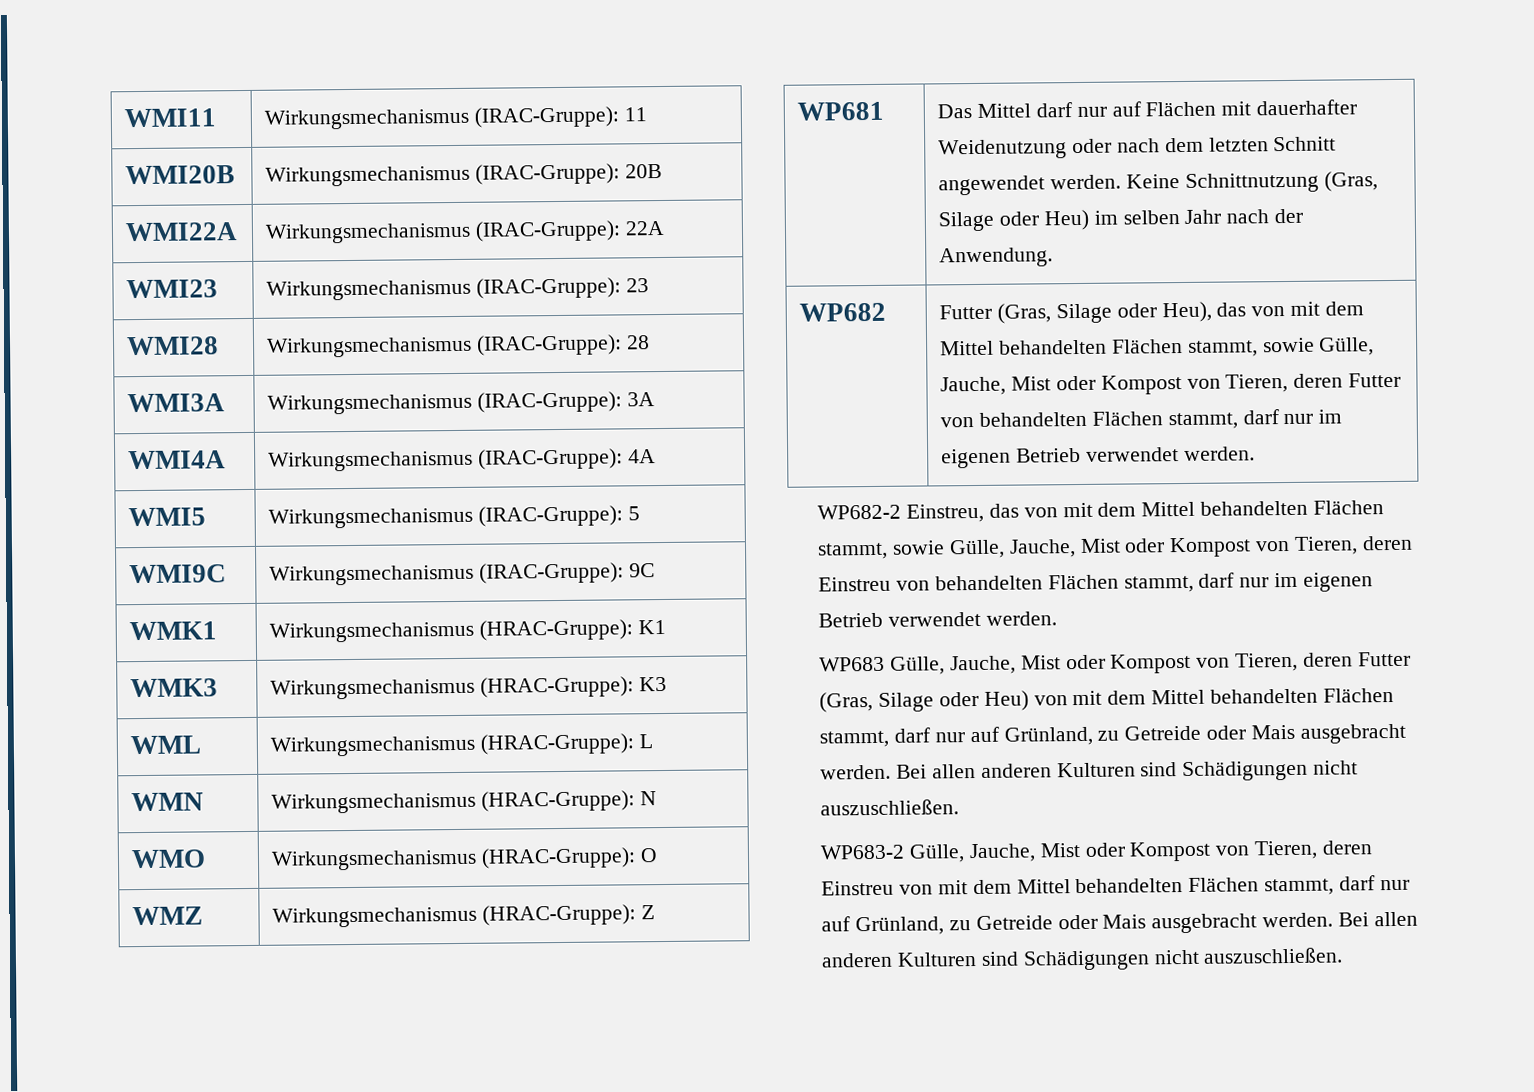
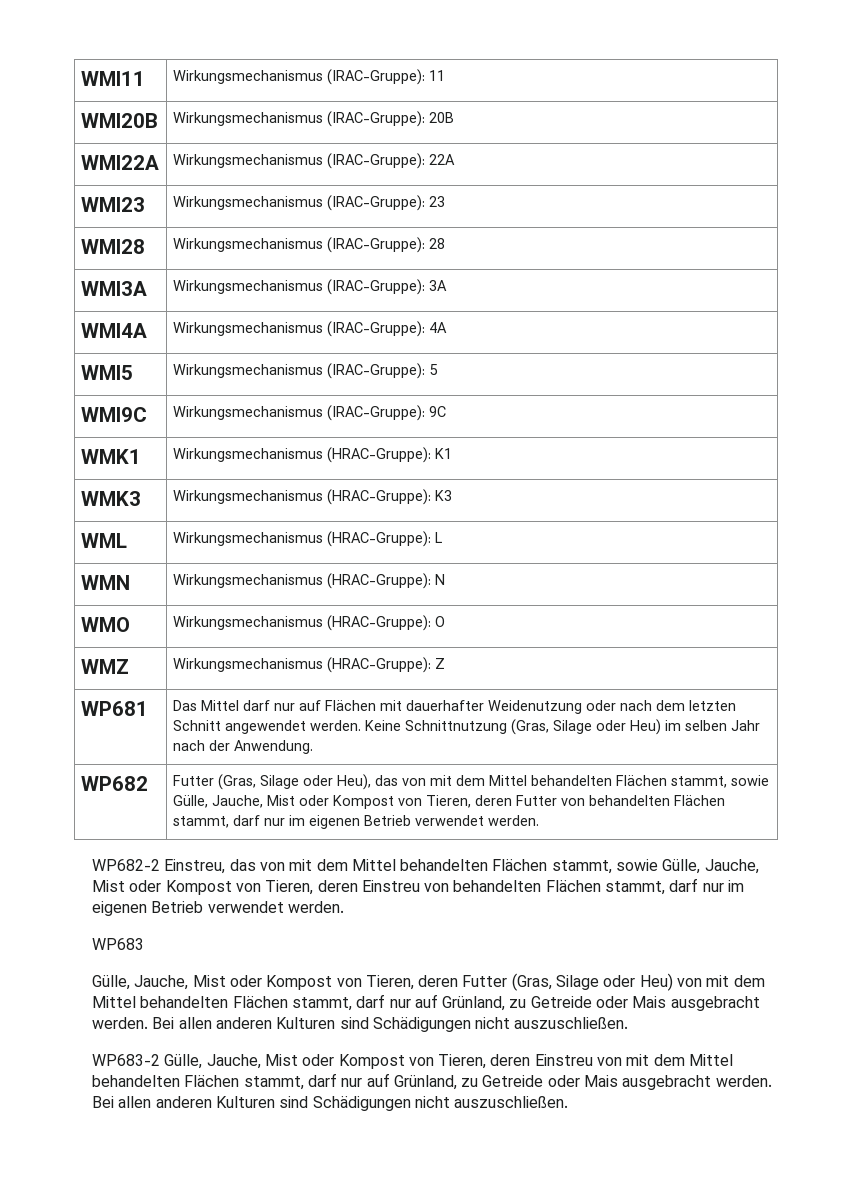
- WP683 Gülle, Jauche, Mist oder Kompost von Tieren, deren Futter (Gras, Silage oder Heu) von mit dem Mittel behandelten Flächen stammt, darf nur auf Grünland, zu Getreide oder Mais ausgebracht werden.
+ WP683
+ Gülle, Jauche, Mist oder Kompost von Tieren, deren Futter (Gras, Silage oder Heu) von mit dem Mittel behandelten Flächen stammt, darf nur auf Grünland, zu Getreide oder Mais ausgebracht werden.

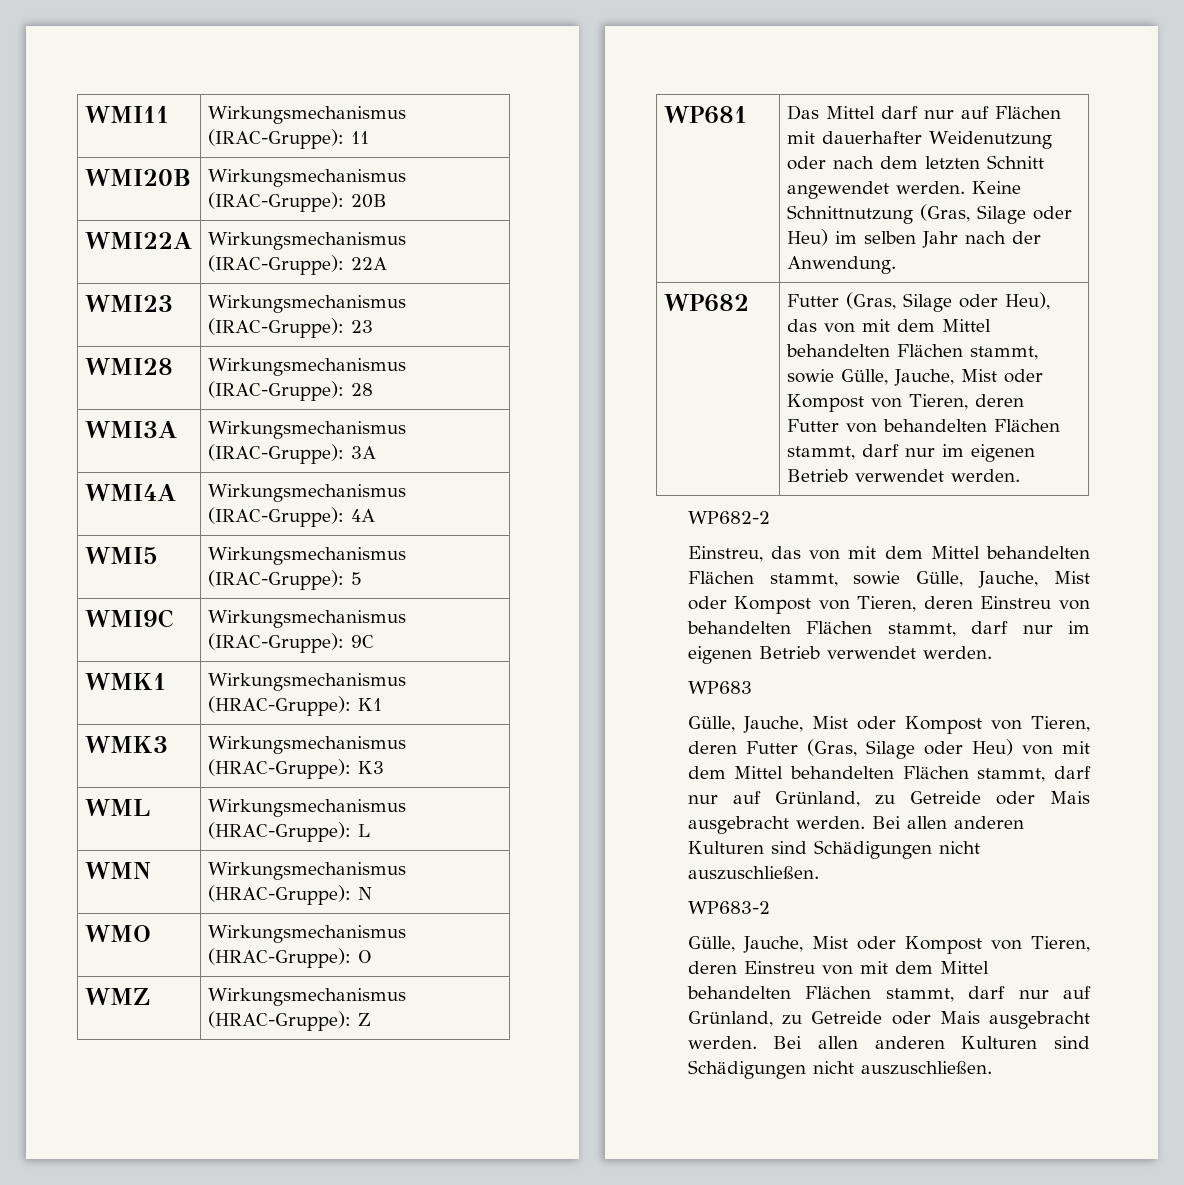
- WP682-2 Einstreu, das von mit dem Mittel behandelten Flächen stammt, sowie Gülle, Jauche, Mist oder Kompost von Tieren, deren Einstreu von behandelten Flächen stammt, darf nur im eigenen Betrieb verwendet werden.
+ WP682-2
+ Einstreu, das von mit dem Mittel behandelten Flächen stammt, sowie Gülle, Jauche, Mist oder Kompost von Tieren, deren Einstreu von behandelten Flächen stammt, darf nur im eigenen Betrieb verwendet werden.
- WP683-2 Gülle, Jauche, Mist oder Kompost von Tieren, deren Einstreu von mit dem Mittel behandelten Flächen stammt, darf nur auf Grünland, zu Getreide oder Mais ausgebracht werden.
+ WP683-2
+ Gülle, Jauche, Mist oder Kompost von Tieren, deren Einstreu von mit dem Mittel behandelten Flächen stammt, darf nur auf Grünland, zu Getreide oder Mais ausgebracht werden.

